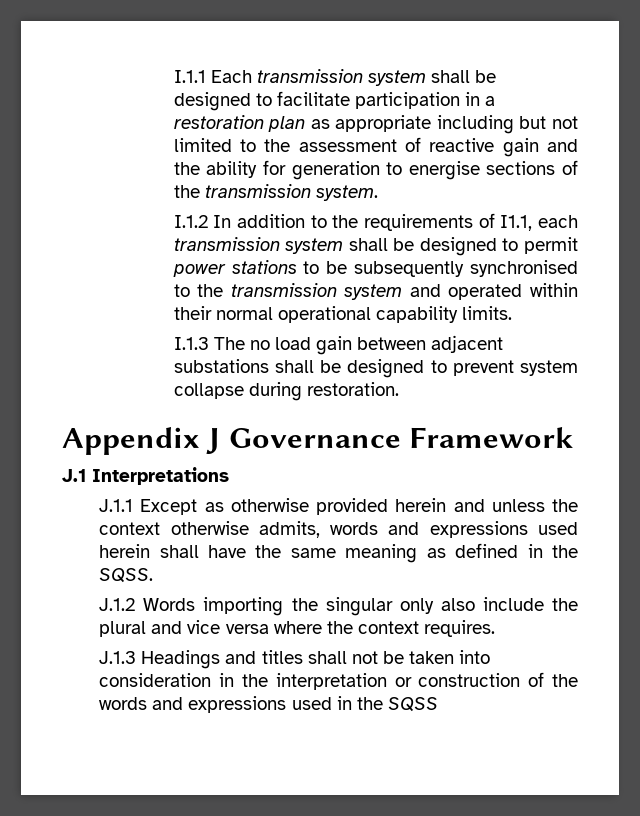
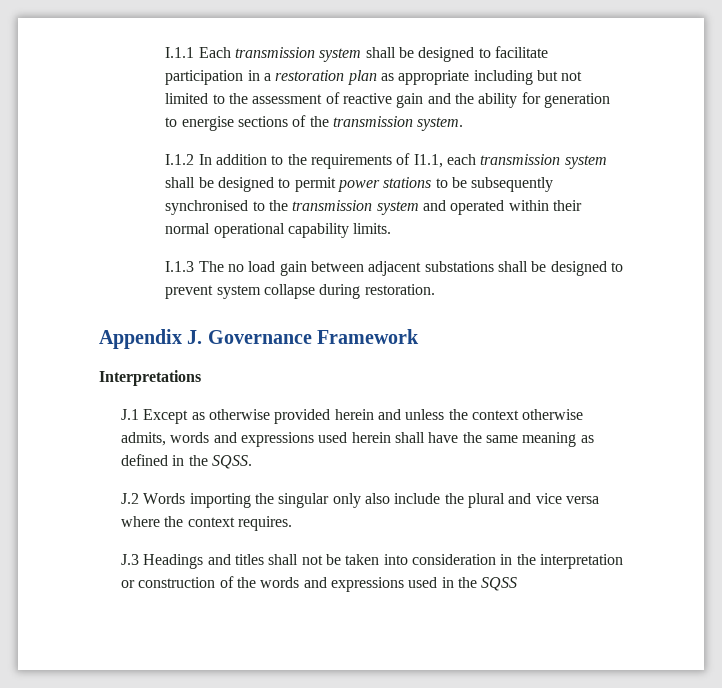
- Appendix J Governance Framework
+ Appendix J. Governance Framework
- J.1 Interpretations
+ Interpretations
- J.1.1 Except as otherwise provided herein and unless the context otherwise admits, words and expressions used herein shall have the same meaning as defined in the SQSS.
+ J.1 Except as otherwise provided herein and unless the context otherwise admits, words and expressions used herein shall have the same meaning as defined in the SQSS.
- J.1.2 Words importing the singular only also include the plural and vice versa where the context requires.
+ J.2 Words importing the singular only also include the plural and vice versa where the context requires.
- J.1.3 Headings and titles shall not be taken into consideration in the interpretation or construction of the words and expressions used in the SQSS
+ J.3 Headings and titles shall not be taken into consideration in the interpretation or construction of the words and expressions used in the SQSS

